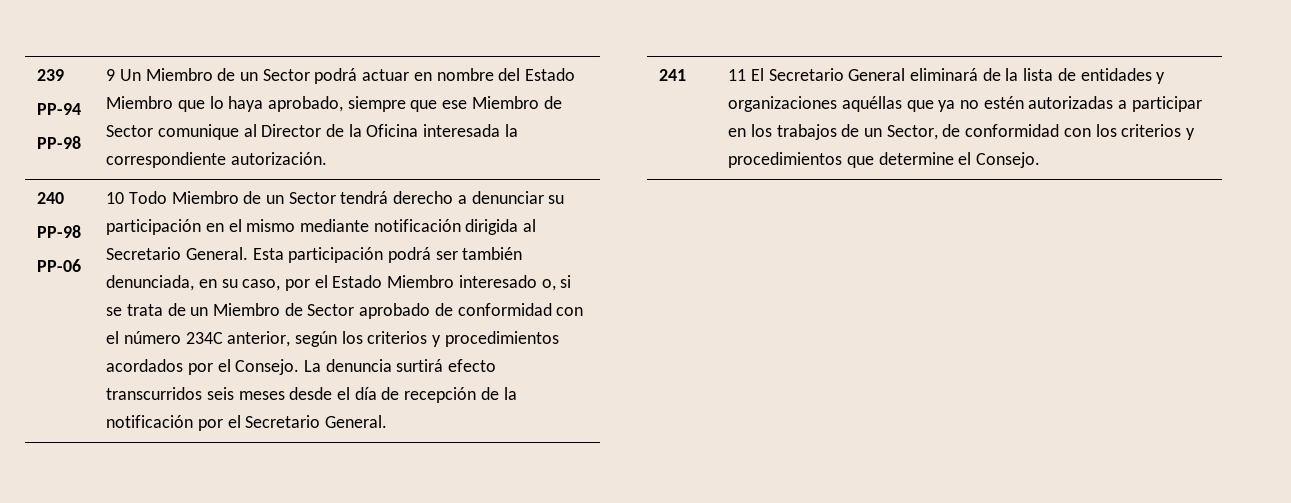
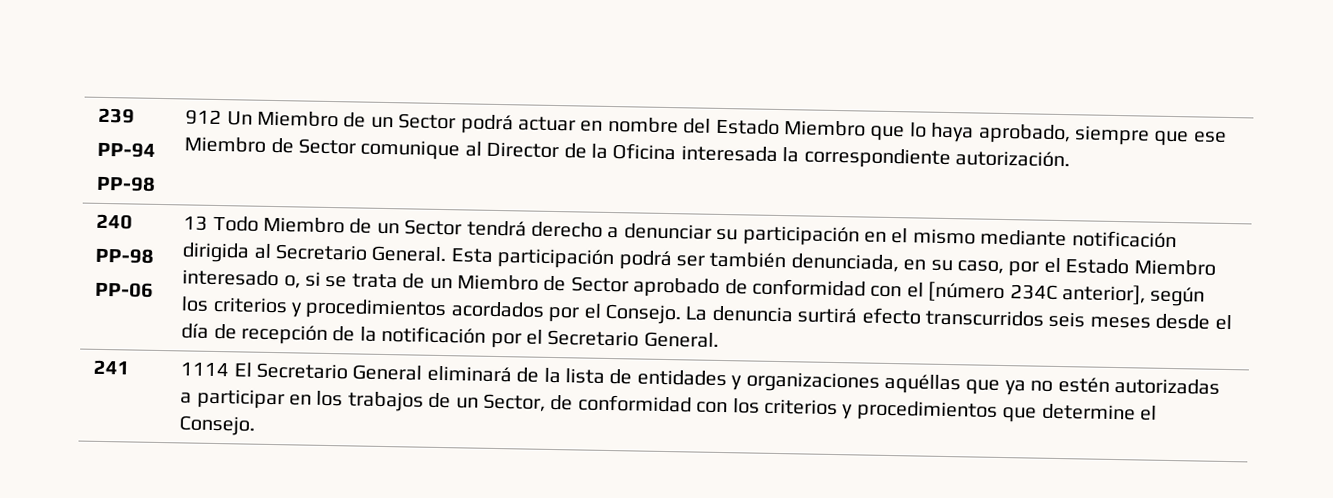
  239
  PP-94
- PP-98 | 9 Un Miembro de un Sector podrá actuar en nombre del Estado Miembro que lo haya aprobado, siempre que ese Miembro de Sector comunique al Director de la Oficina interesada la correspondiente autorización.
+ PP-98 | 912 Un Miembro de un Sector podrá actuar en nombre del Estado Miembro que lo haya aprobado, siempre que ese Miembro de Sector comunique al Director de la Oficina interesada la correspondiente autorización.
- 10 Todo Miembro de un Sector tendrá derecho a denunciar su participación en el mismo mediante notificación dirigida al Secretario General.
+ 13 Todo Miembro de un Sector tendrá derecho a denunciar su participación en el mismo mediante notificación dirigida al Secretario General.
- Esta participación podrá ser también denunciada, en su caso, por el Estado Miembro interesado o, si se trata de un Miembro de Sector aprobado de conformidad con el número 234C anterior, según los criterios y procedimientos acordados por el Consejo.
+ Esta participación podrá ser también denunciada, en su caso, por el Estado Miembro interesado o, si se trata de un Miembro de Sector aprobado de conformidad con el [número 234C anterior], según los criterios y procedimientos acordados por el Consejo.
- 241 | 11 El Secretario General eliminará de la lista de entidades y organizaciones aquéllas que ya no estén autorizadas a participar en los trabajos de un Sector, de conformidad con los criterios y procedimientos que determine el Consejo.
+ 241 | 1114 El Secretario General eliminará de la lista de entidades y organizaciones aquéllas que ya no estén autorizadas a participar en los trabajos de un Sector, de conformidad con los criterios y procedimientos que determine el Consejo.

